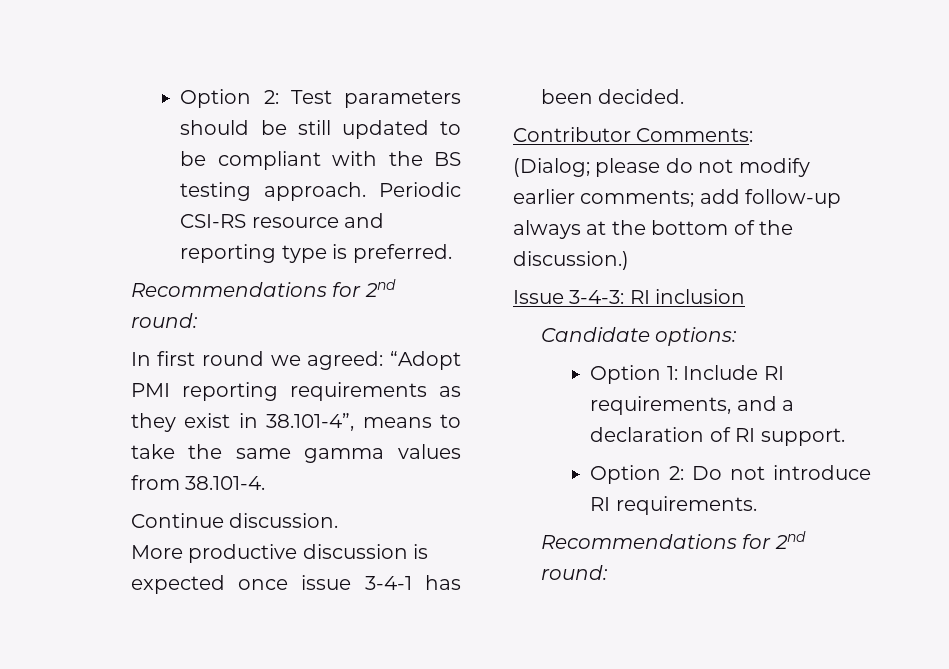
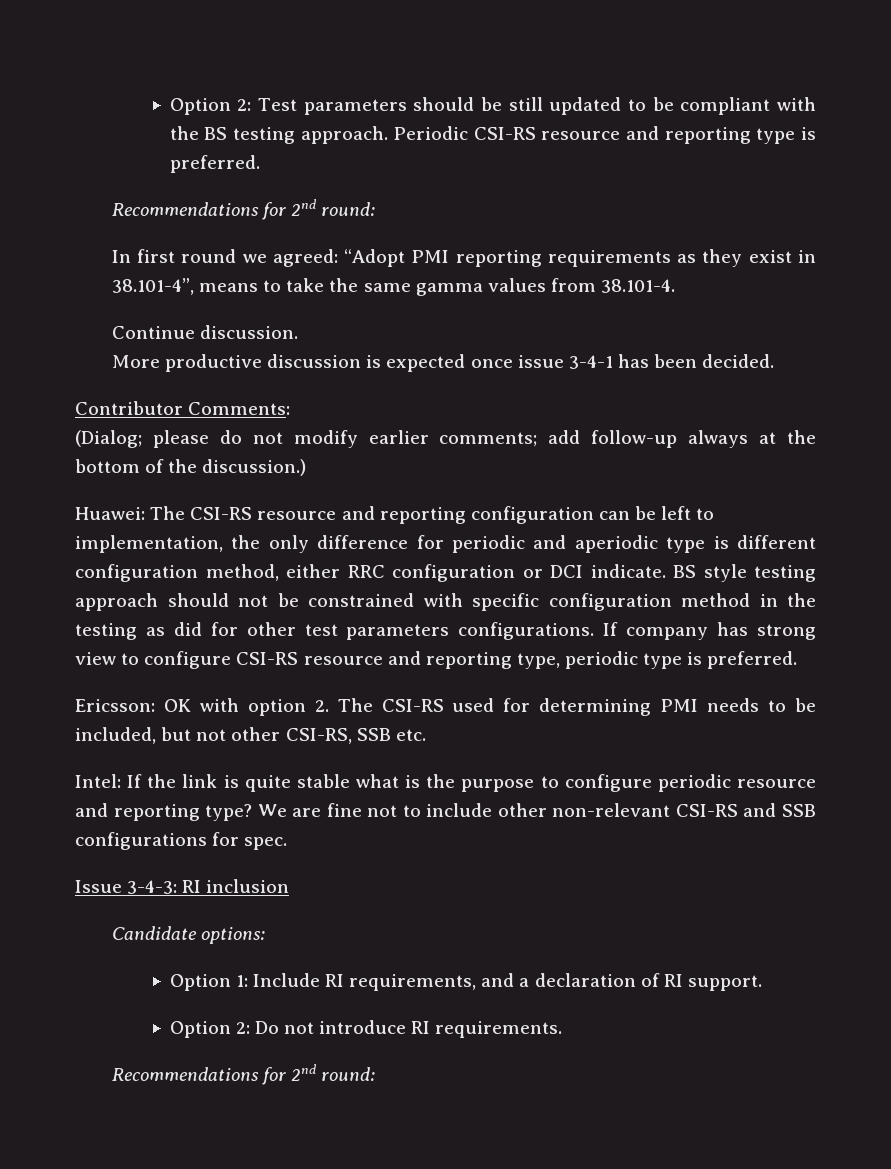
+ Huawei: The CSI-RS resource and reporting configuration can be left to implementation, the only difference for periodic and aperiodic type is different configuration method, either RRC configuration or DCI indicate. BS style testing approach should not be constrained with specific configuration method in the testing as did for other test parameters configurations. If company has strong view to configure CSI-RS resource and reporting type, periodic type is preferred.
+ Ericsson: OK with option 2. The CSI-RS used for determining PMI needs to be included, but not other CSI-RS, SSB etc.
+ Intel: If the link is quite stable what is the purpose to configure periodic resource and reporting type? We are fine not to include other non-relevant CSI-RS and SSB configurations for spec.

